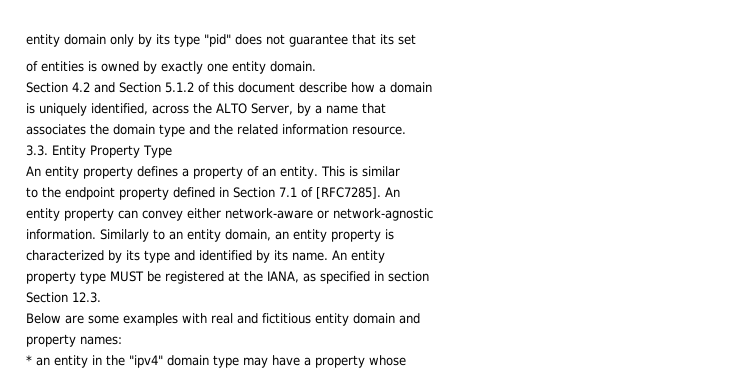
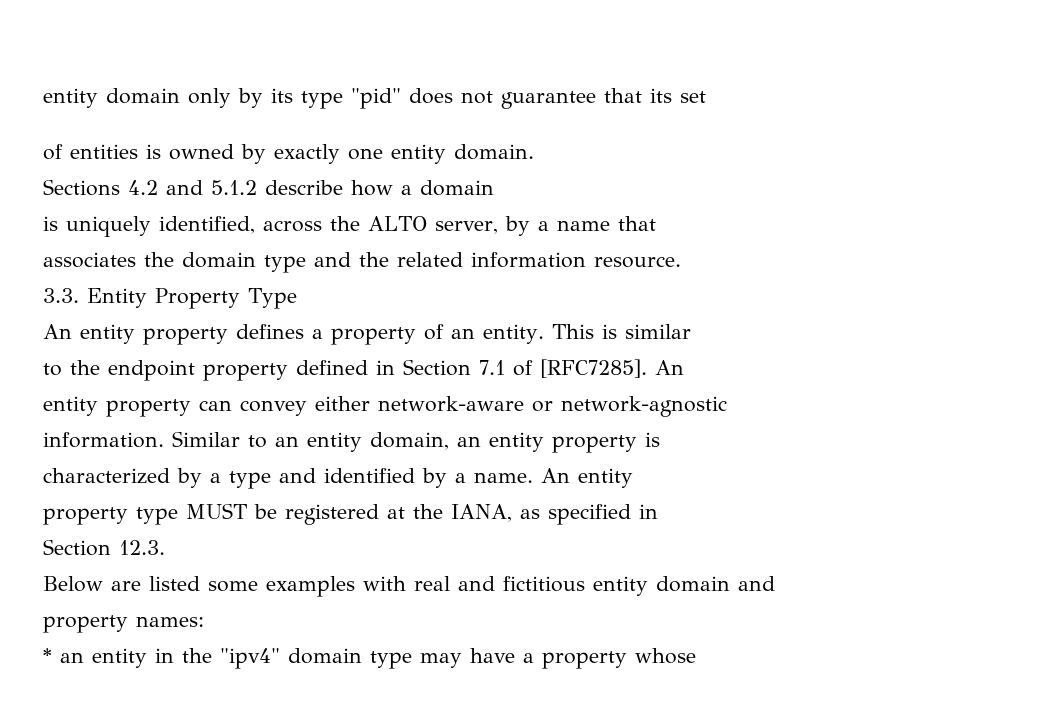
- Section 4.2 and Section 5.1.2 of this document describe how a domain
+ Sections 4.2 and 5.1.2 describe how a domain
- is uniquely identified, across the ALTO Server, by a name that
+ is uniquely identified, across the ALTO server, by a name that
- Similarly to an entity domain, an entity property is
+ Similar to an entity domain, an entity property is
- characterized by its type and identified by its name.
+ characterized by a type and identified by a name.
- property type MUST be registered at the IANA, as specified in section
+ property type MUST be registered at the IANA, as specified in
- Below are some examples with real and fictitious entity domain and
+ Below are listed some examples with real and fictitious entity domain and

